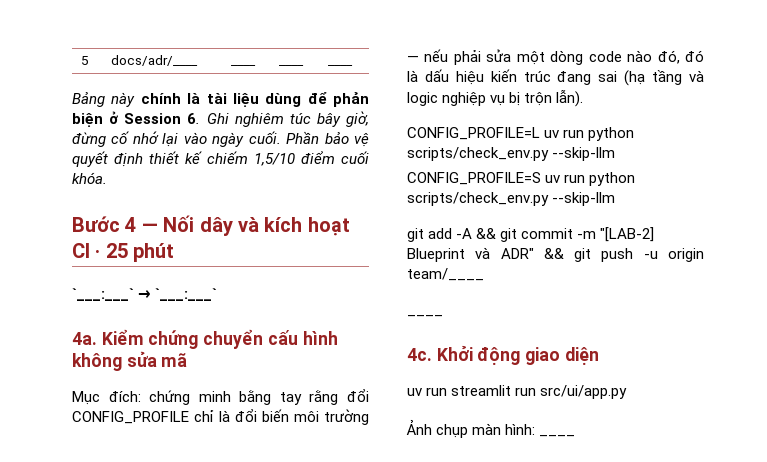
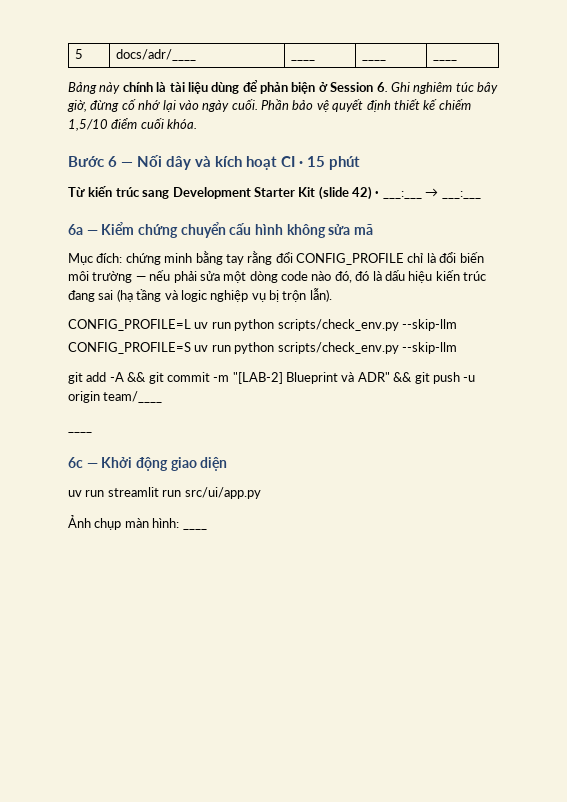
- Bước 4 — Nối dây và kích hoạt CI · 25 phút
+ Bước 6 — Nối dây và kích hoạt CI · 15 phút
- `___:___` → `___:___`
- 4a. Kiểm chứng chuyển cấu hình không sửa mã
+ Từ kiến trúc sang Development Starter Kit (slide 42) · ___:___ → ___:___
+ 6a — Kiểm chứng chuyển cấu hình không sửa mã
- 4c. Khởi động giao diện
+ 6c — Khởi động giao diện

